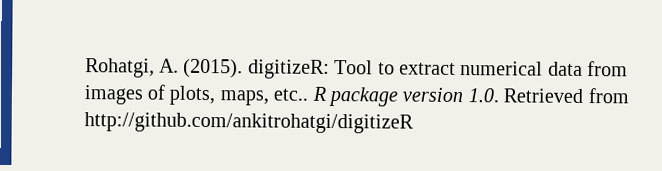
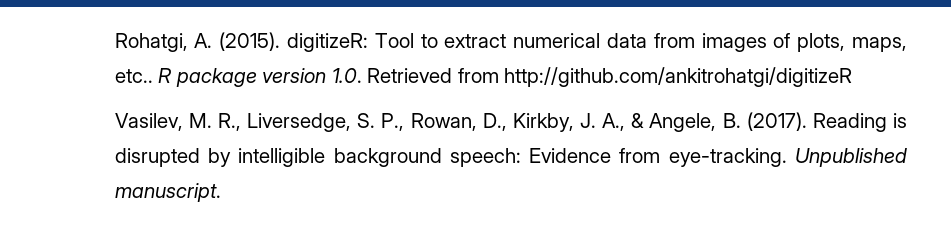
+ Vasilev, M. R., Liversedge, S. P., Rowan, D., Kirkby, J. A., & Angele, B. (2017). Reading is disrupted by intelligible background speech: Evidence from eye-tracking. Unpublished manuscript.

